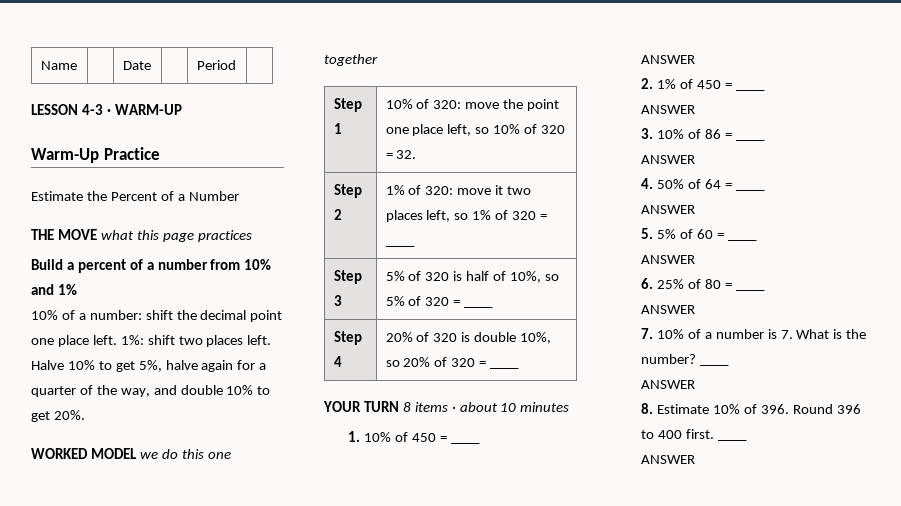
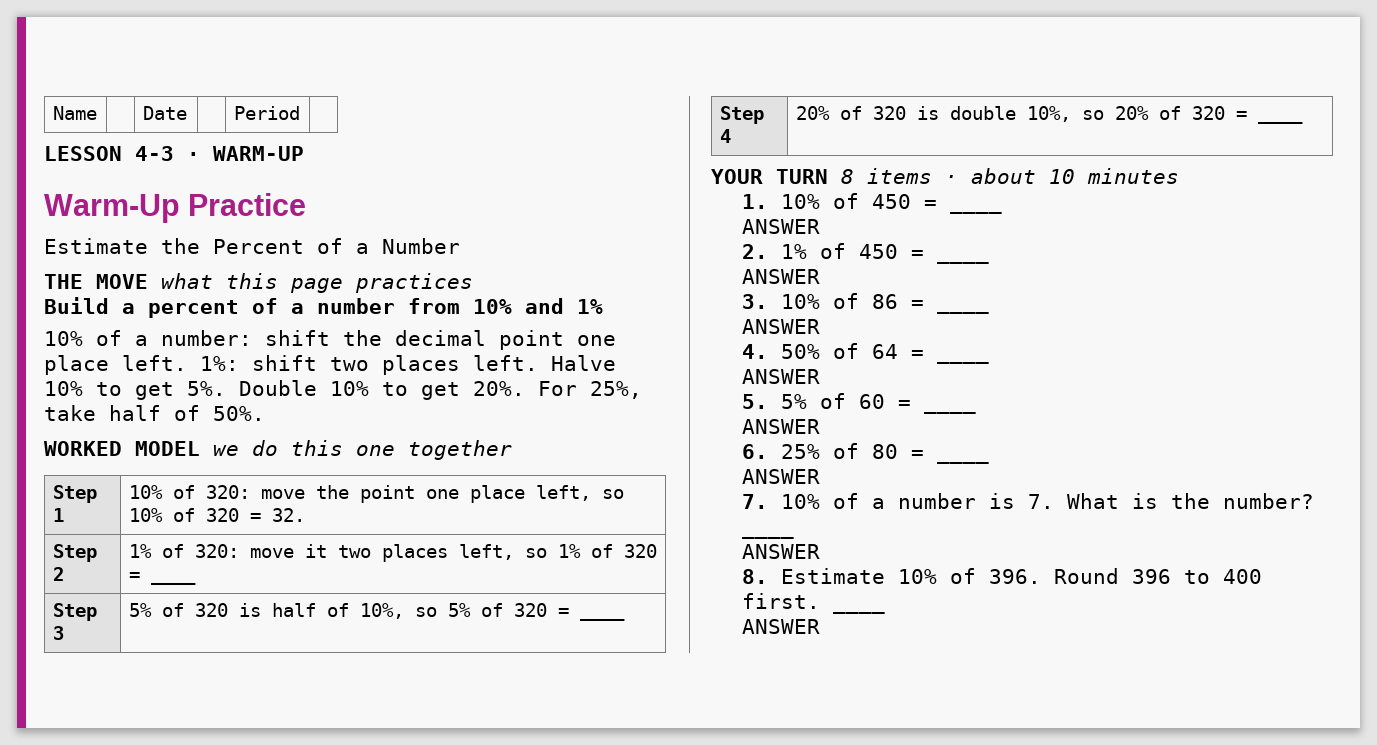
- Halve 10% to get 5%, halve again for a quarter of the way, and double 10% to get 20%.
+ Halve 10% to get 5%. Double 10% to get 20%. For 25%, take half of 50%.

